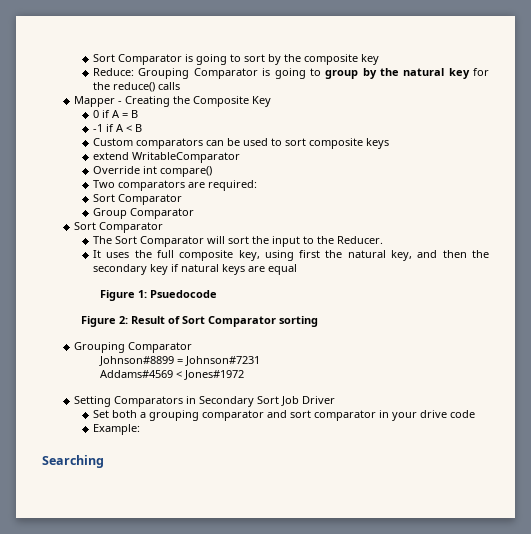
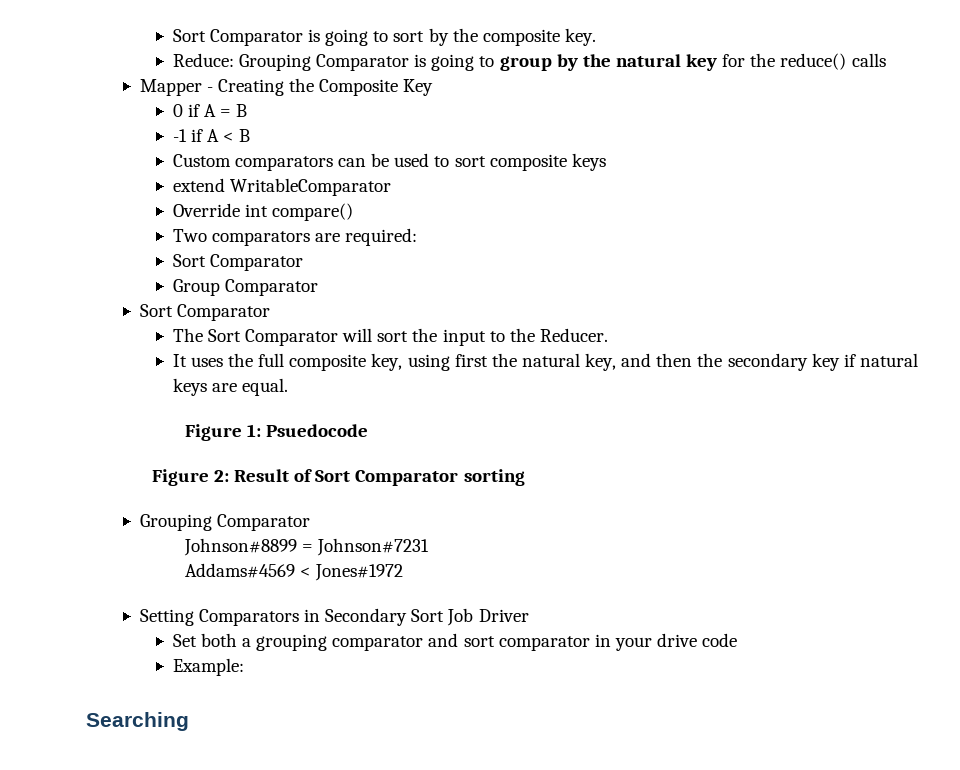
- Sort Comparator is going to sort by the composite key
+ Sort Comparator is going to sort by the composite key.
- It uses the full composite key, using first the natural key, and then the secondary key if natural keys are equal
+ It uses the full composite key, using first the natural key, and then the secondary key if natural keys are equal.

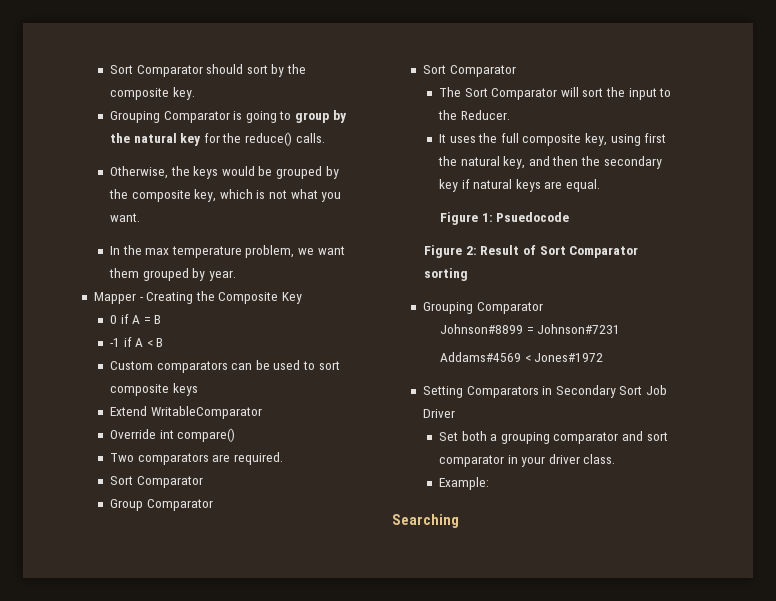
- Sort Comparator is going to sort by the composite key.
+ Sort Comparator should sort by the composite key.
- Reduce: Grouping Comparator is going to group by the natural key for the reduce() calls
+ Grouping Comparator is going to group by the natural key for the reduce() calls.
+ Otherwise, the keys would be grouped by the composite key, which is not what you want.
+ In the max temperature problem, we want them grouped by year.
- extend WritableComparator
+ Extend WritableComparator
- Two comparators are required:
+ Two comparators are required.
- Set both a grouping comparator and sort comparator in your drive code
+ Set both a grouping comparator and sort comparator in your driver class.

